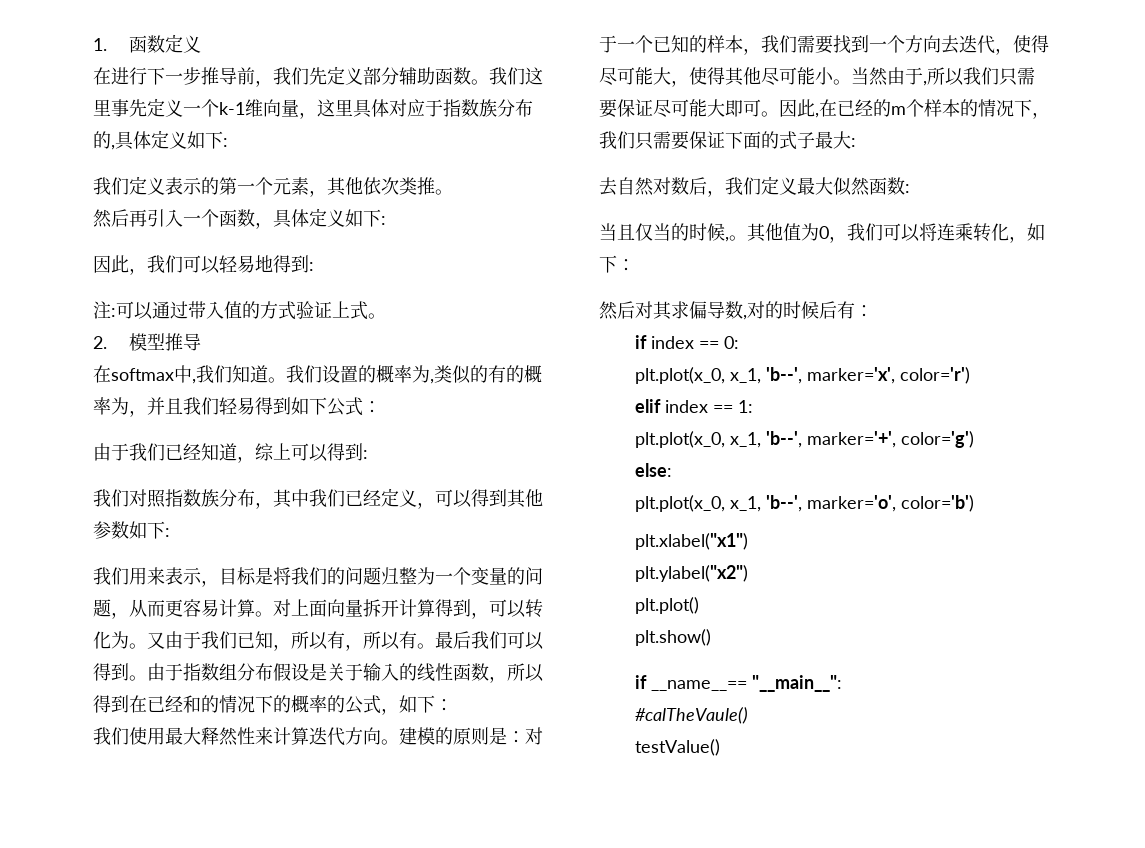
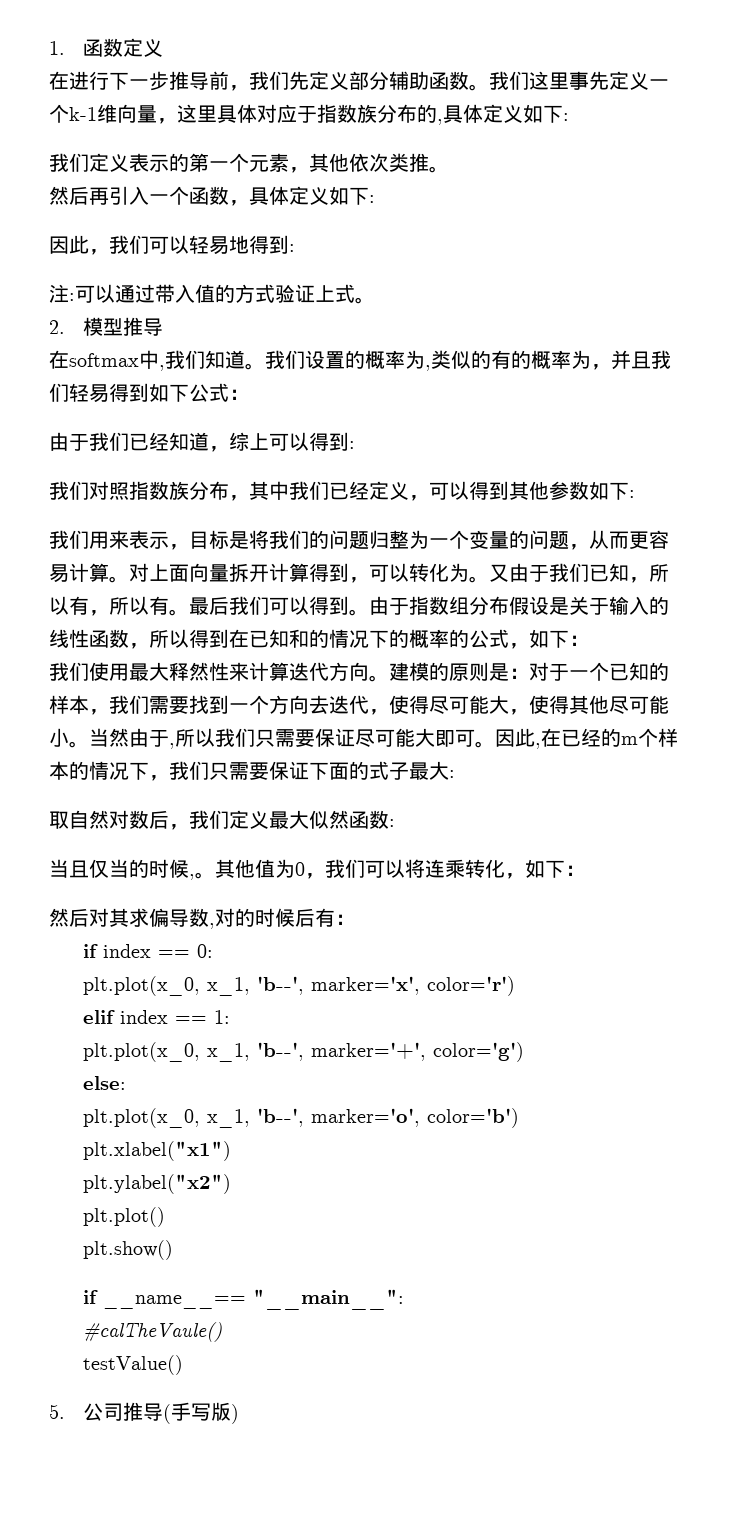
- 由于指数组分布假设是关于输入的线性函数，所以得到在已经和的情况下的概率的公式，如下：
+ 由于指数组分布假设是关于输入的线性函数，所以得到在已知和的情况下的概率的公式，如下：
- 去自然对数后，我们定义最大似然函数:
+ 取自然对数后，我们定义最大似然函数:
+ 5.公司推导(手写版)

